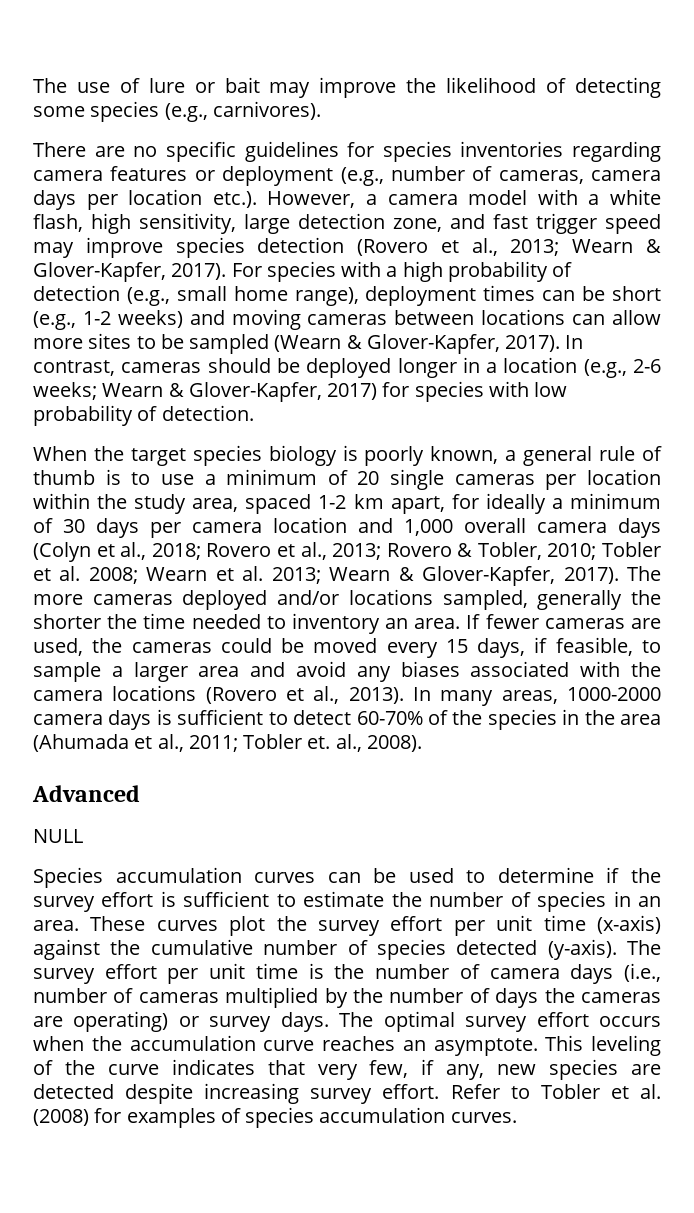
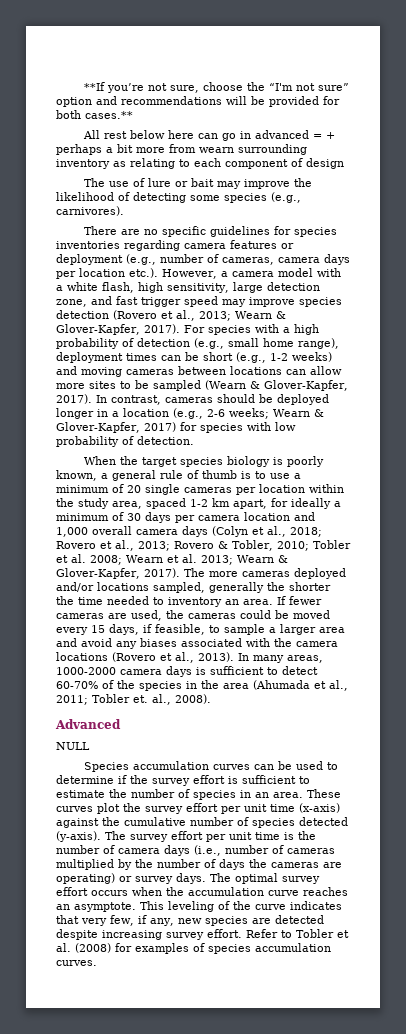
+ **If you’re not sure, choose the “I'm not sure” option and recommendations will be provided for both cases.**
+ All rest below here can go in advanced = + perhaps a bit more from wearn surrounding inventory as relating to each component of design

